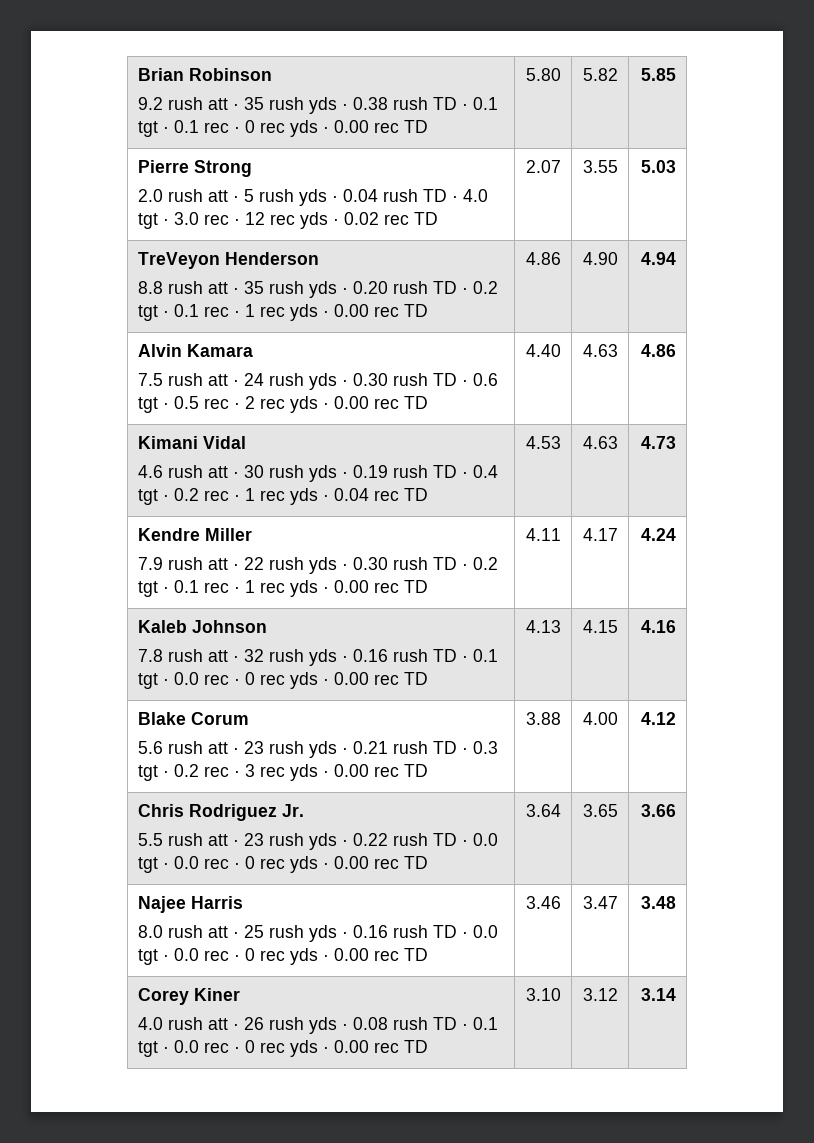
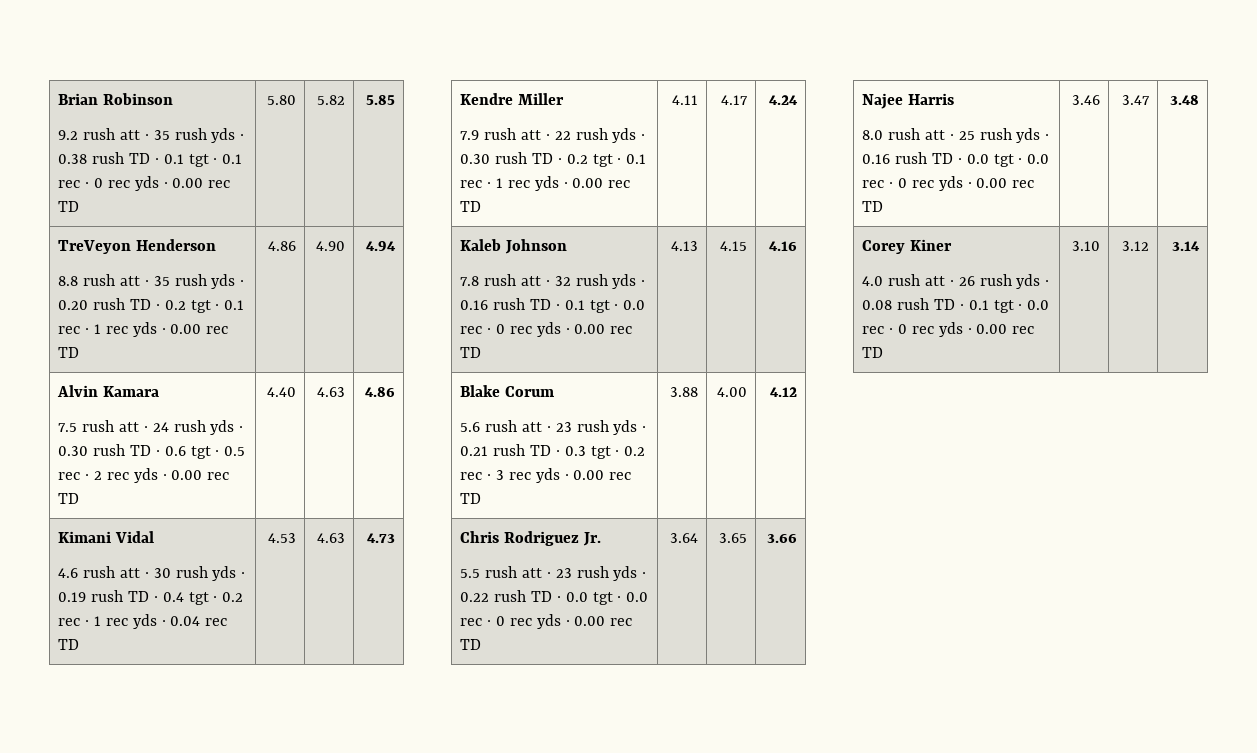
- Pierre Strong
- 2.0 rush att · 5 rush yds · 0.04 rush TD · 4.0 tgt · 3.0 rec · 12 rec yds · 0.02 rec TD | 2.07 | 3.55 | 5.03

